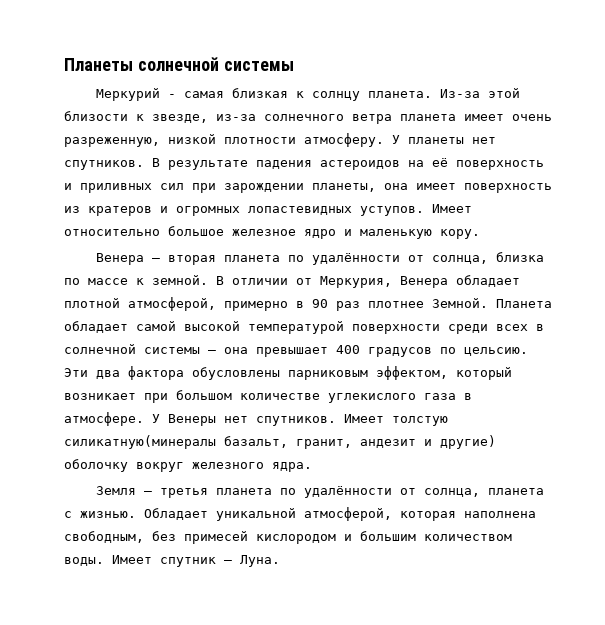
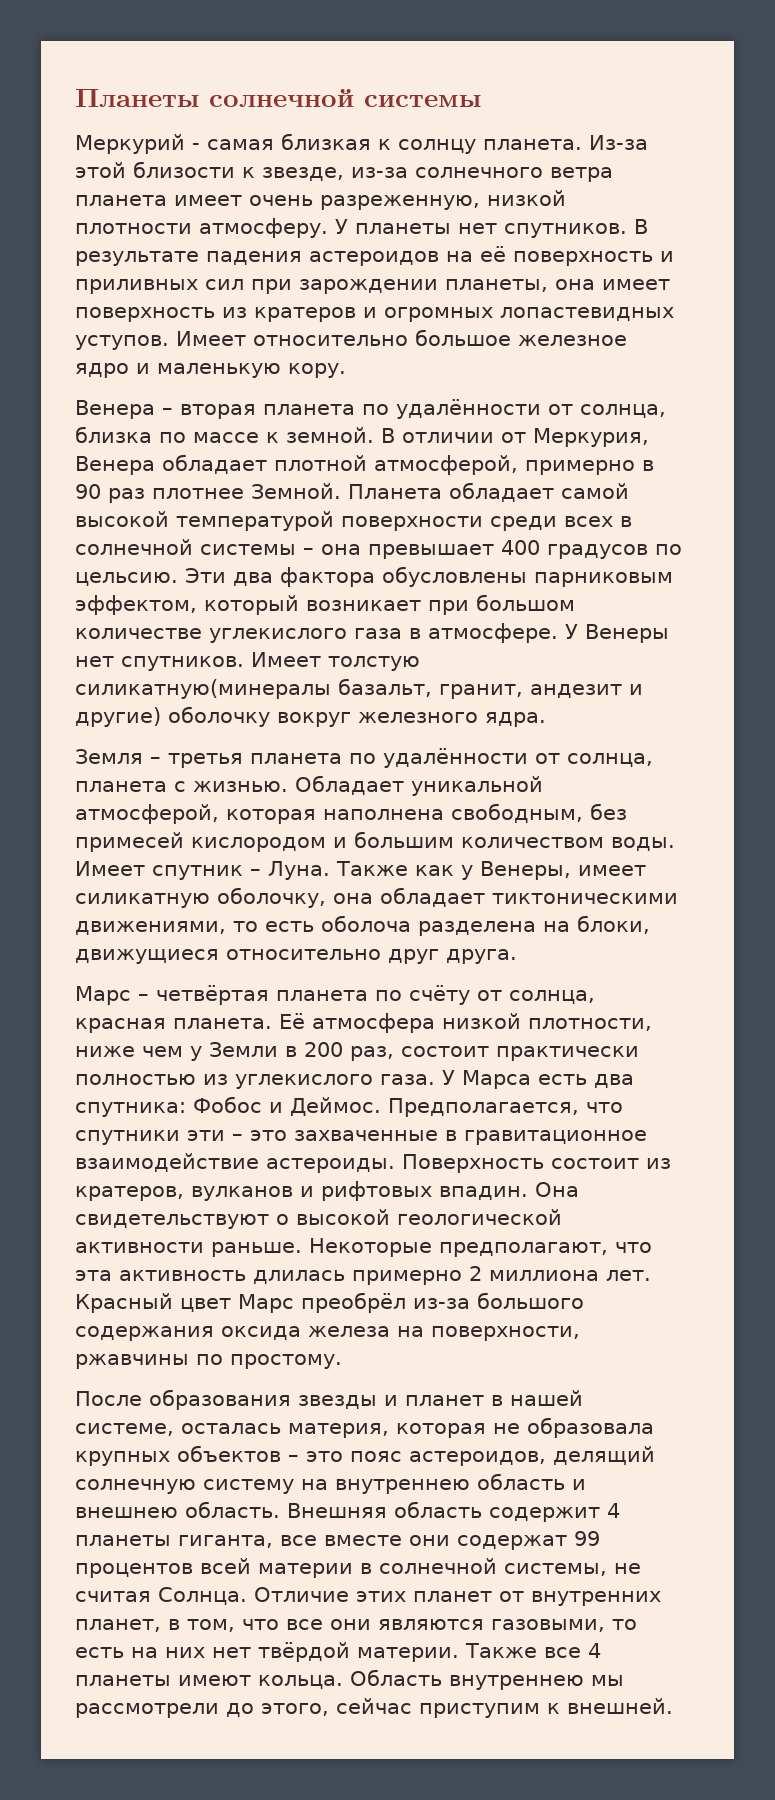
+ Также как у Венеры, имеет силикатную оболочку, она обладает тиктоническими движениями, то есть оболоча разделена на блоки, движущиеся относительно друг друга.
+ Марс – четвёртая планета по счёту от солнца, красная планета. Её атмосфера низкой плотности, ниже чем у Земли в 200 раз, состоит практически полностью из углекислого газа. У Марса есть два спутника: Фобос и Деймос. Предполагается, что спутники эти – это захваченные в гравитационное взаимодействие астероиды. Поверхность состоит из кратеров, вулканов и рифтовых впадин. Она свидетельствуют о высокой геологической активности раньше. Некоторые предполагают, что эта активность длилась примерно 2 миллиона лет. Красный цвет Марс преобрёл из-за большого содержания оксида железа на поверхности, ржавчины по простому.
+ После образования звезды и планет в нашей системе, осталась материя, которая не образовала крупных объектов – это пояс астероидов, делящий солнечную систему на внутреннею область и внешнею область. Внешняя область содержит 4 планеты гиганта, все вместе они содержат 99 процентов всей материи в солнечной системы, не считая Солнца. Отличие этих планет от внутренних планет, в том, что все они являются газовыми, то есть на них нет твёрдой материи. Также все 4 планеты имеют кольца. Область внутреннею мы рассмотрели до этого, сейчас приступим к внешней.

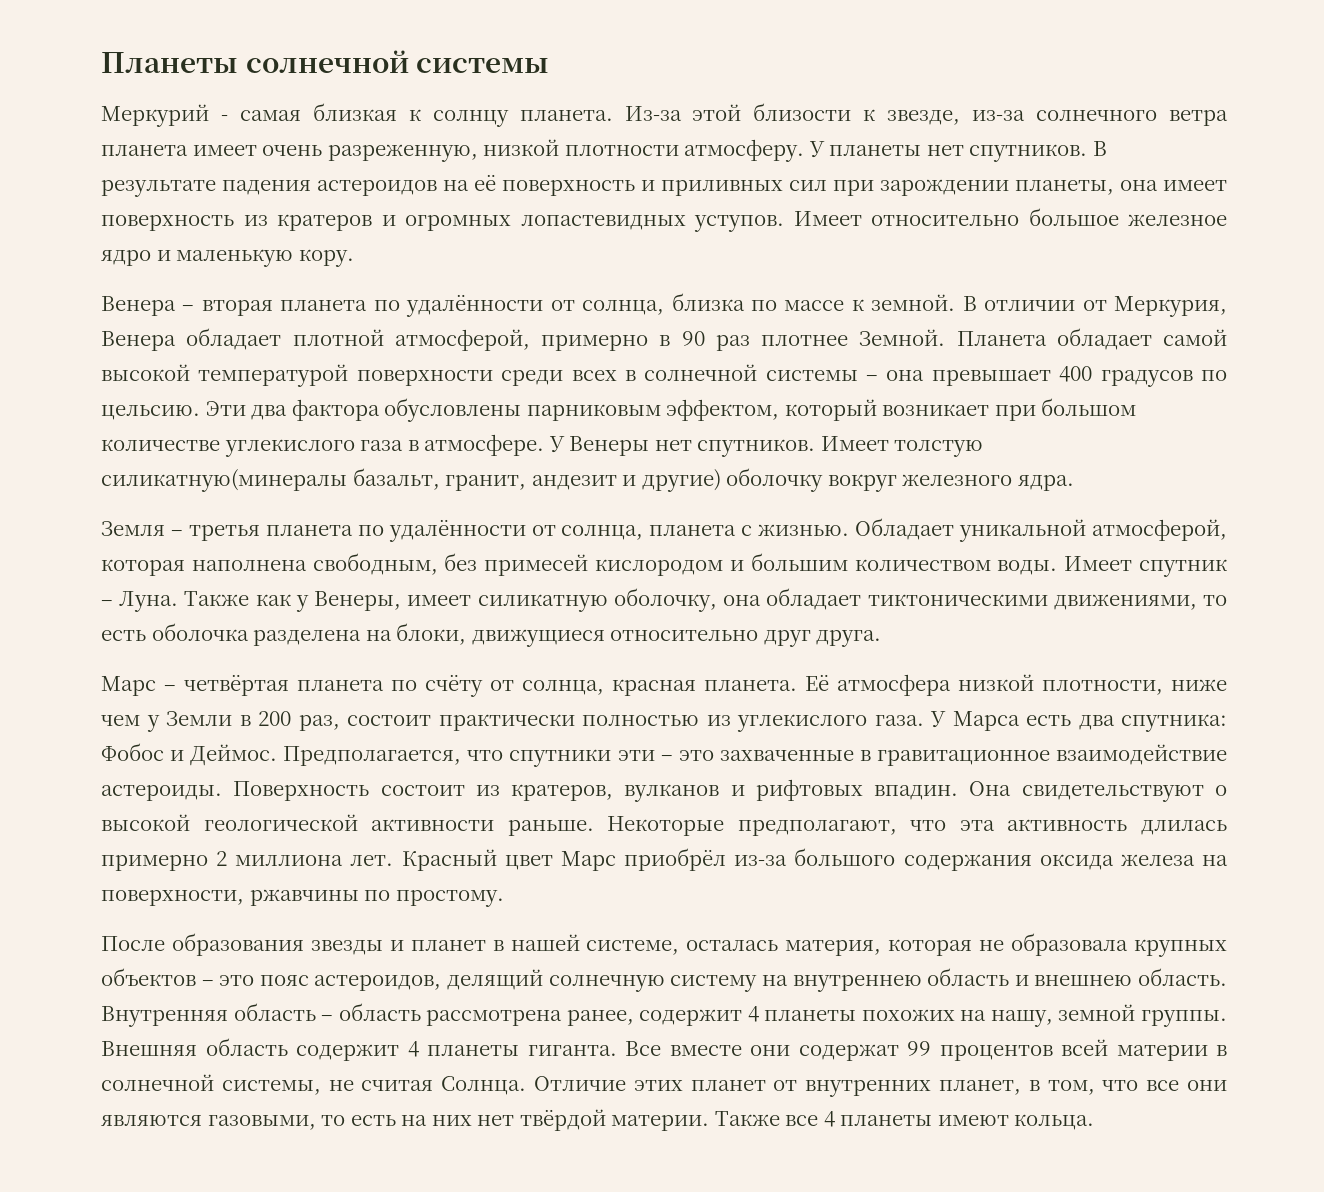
- Также как у Венеры, имеет силикатную оболочку, она обладает тиктоническими движениями, то есть оболоча разделена на блоки, движущиеся относительно друг друга.
+ Также как у Венеры, имеет силикатную оболочку, она обладает тиктоническими движениями, то есть оболочка разделена на блоки, движущиеся относительно друг друга.
- Красный цвет Марс преобрёл из-за большого содержания оксида железа на поверхности, ржавчины по простому.
+ Красный цвет Марс приобрёл из-за большого содержания оксида железа на поверхности, ржавчины по простому.
+ Внутренняя область – область рассмотрена ранее, содержит 4 планеты похожих на нашу, земной группы.
- Внешняя область содержит 4 планеты гиганта, все вместе они содержат 99 процентов всей материи в солнечной системы, не считая Солнца.
+ Внешняя область содержит 4 планеты гиганта. Все вместе они содержат 99 процентов всей материи в солнечной системы, не считая Солнца.
- Область внутреннею мы рассмотрели до этого, сейчас приступим к внешней.

